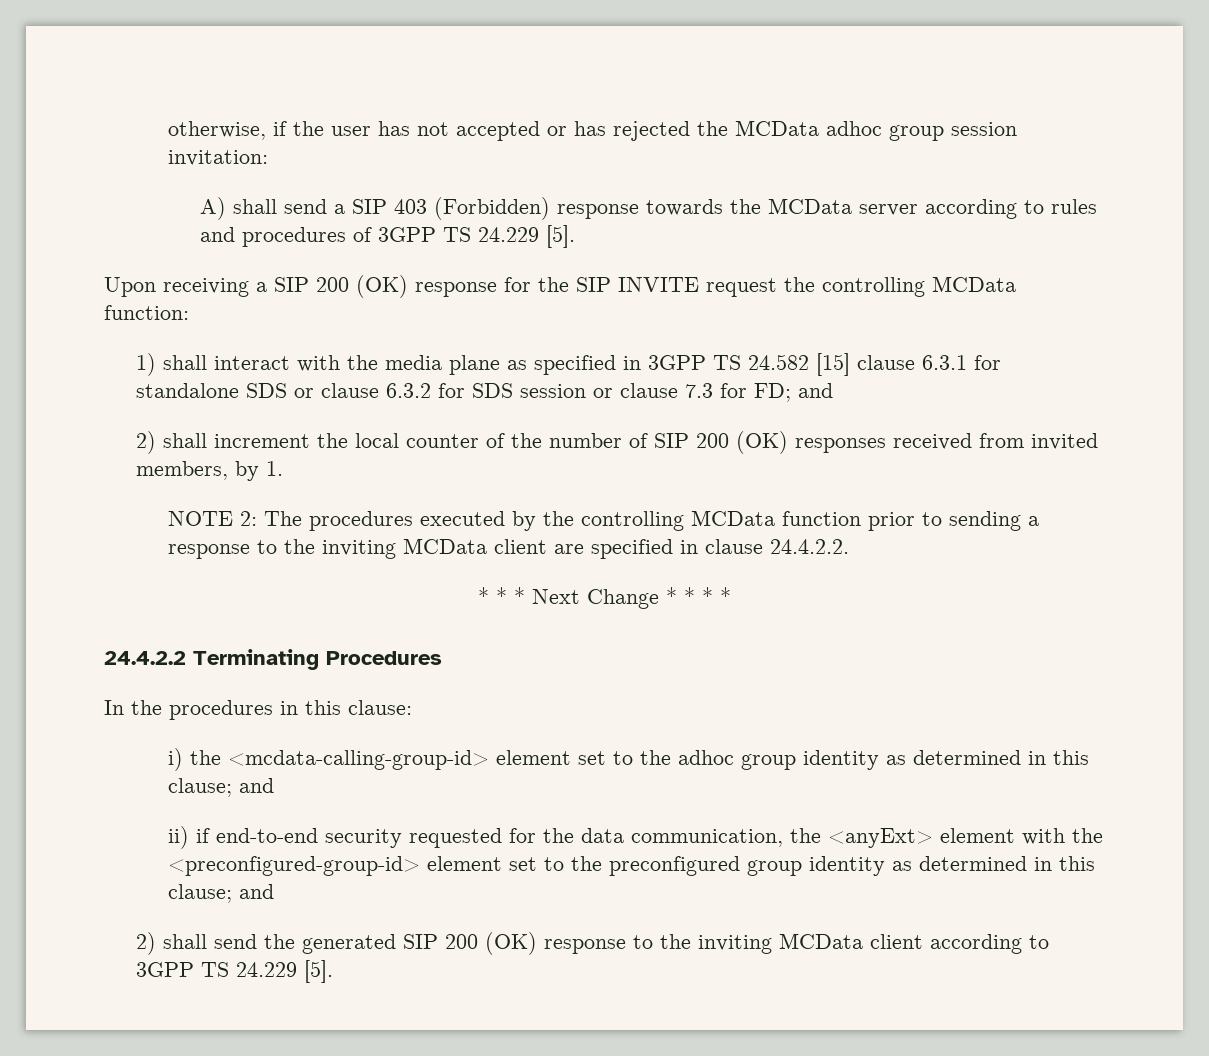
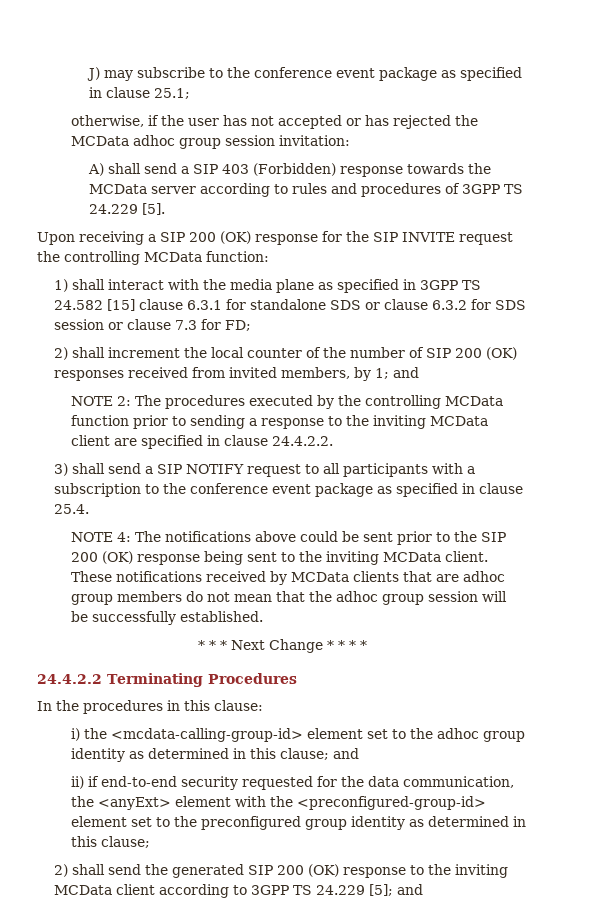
+ J) may subscribe to the conference event package as specified in clause 25.1;
- 1) shall interact with the media plane as specified in 3GPP TS 24.582 [15] clause 6.3.1 for standalone SDS or clause 6.3.2 for SDS session or clause 7.3 for FD; and
+ 1) shall interact with the media plane as specified in 3GPP TS 24.582 [15] clause 6.3.1 for standalone SDS or clause 6.3.2 for SDS session or clause 7.3 for FD;
- 2) shall increment the local counter of the number of SIP 200 (OK) responses received from invited members, by 1.
+ 2) shall increment the local counter of the number of SIP 200 (OK) responses received from invited members, by 1; and
+ 3) shall send a SIP NOTIFY request to all participants with a subscription to the conference event package as specified in clause 25.4.
+ NOTE 4: The notifications above could be sent prior to the SIP 200 (OK) response being sent to the inviting MCData client. These notifications received by MCData clients that are adhoc group members do not mean that the adhoc group session will be successfully established.
- ii) if end-to-end security requested for the data communication, the <anyExt> element with the <preconfigured-group-id> element set to the preconfigured group identity as determined in this clause; and
+ ii) if end-to-end security requested for the data communication, the <anyExt> element with the <preconfigured-group-id> element set to the preconfigured group identity as determined in this clause;
- 2) shall send the generated SIP 200 (OK) response to the inviting MCData client according to 3GPP TS 24.229 [5].
+ 2) shall send the generated SIP 200 (OK) response to the inviting MCData client according to 3GPP TS 24.229 [5]; and

